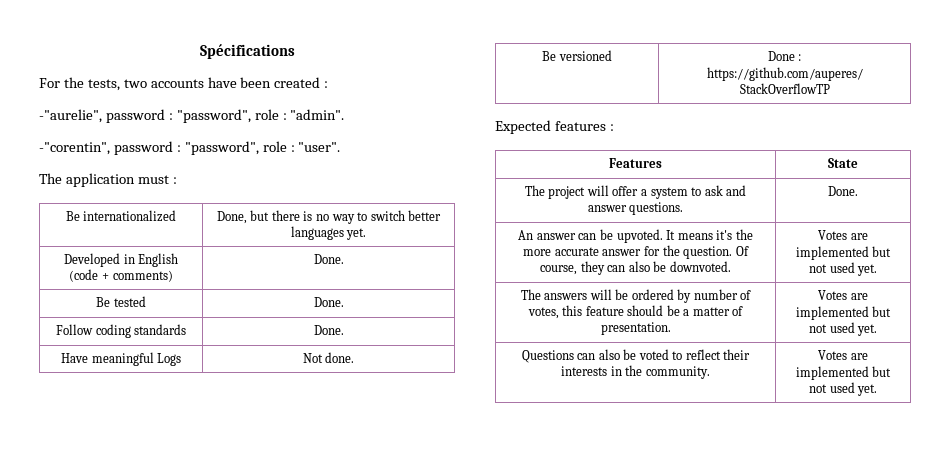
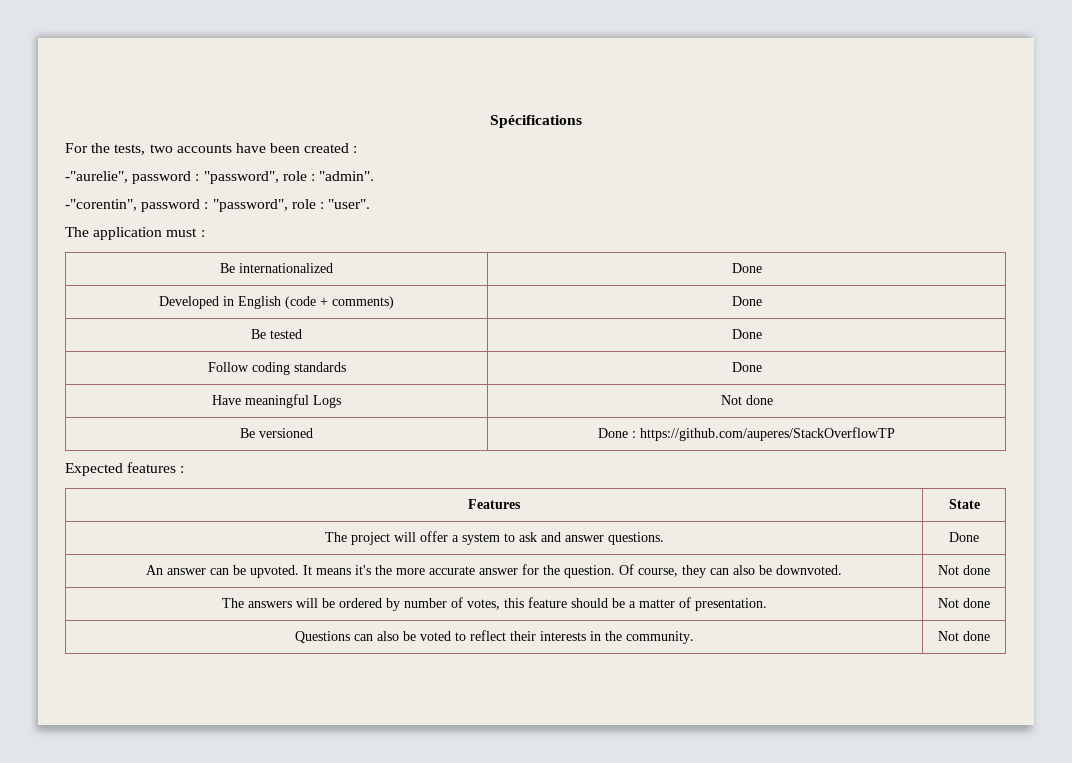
- Be internationalized | Done, but there is no way to switch better languages yet.
+ Be internationalized | Done
- Developed in English (code + comments) | Done.
+ Developed in English (code + comments) | Done
- Be tested | Done.
+ Be tested | Done
- Follow coding standards | Done.
+ Follow coding standards | Done
- Have meaningful Logs | Not done.
+ Have meaningful Logs | Not done
- The project will offer a system to ask and answer questions. | Done.
+ The project will offer a system to ask and answer questions. | Done
- An answer can be upvoted. It means it's the more accurate answer for the question. Of course, they can also be downvoted. | Votes are implemented but not used yet.
+ An answer can be upvoted. It means it's the more accurate answer for the question. Of course, they can also be downvoted. | Not done
- The answers will be ordered by number of votes, this feature should be a matter of presentation. | Votes are implemented but not used yet.
+ The answers will be ordered by number of votes, this feature should be a matter of presentation. | Not done
- Questions can also be voted to reflect their interests in the community. | Votes are implemented but not used yet.
+ Questions can also be voted to reflect their interests in the community. | Not done

